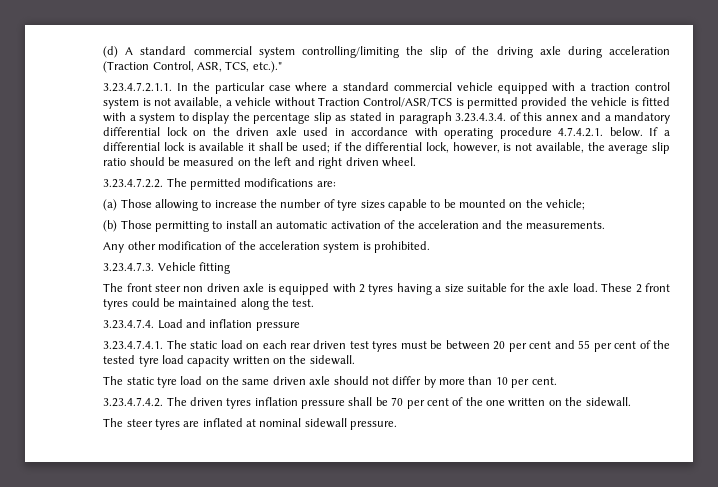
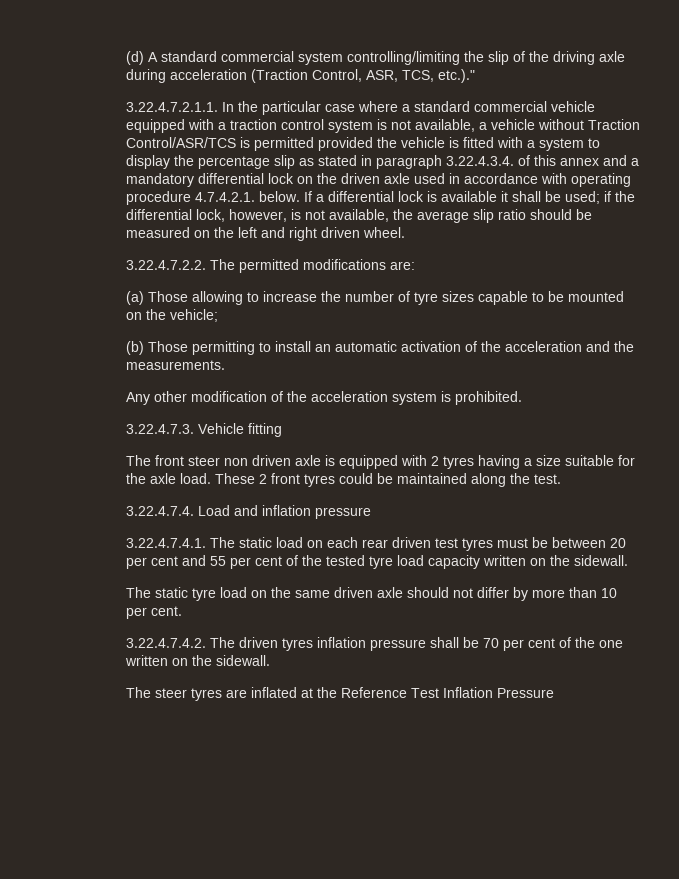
- 3.23.4.7.2.1.1. In the particular case where a standard commercial vehicle equipped with a traction control system is not available, a vehicle without Traction Control/ASR/TCS is permitted provided the vehicle is fitted with a system to display the percentage slip as stated in paragraph 3.23.4.3.4. of this annex and a mandatory differential lock on the driven axle used in accordance with operating procedure 4.7.4.2.1. below.
+ 3.22.4.7.2.1.1. In the particular case where a standard commercial vehicle equipped with a traction control system is not available, a vehicle without Traction Control/ASR/TCS is permitted provided the vehicle is fitted with a system to display the percentage slip as stated in paragraph 3.22.4.3.4. of this annex and a mandatory differential lock on the driven axle used in accordance with operating procedure 4.7.4.2.1. below.
- 3.23.4.7.2.2. The permitted modifications are:
+ 3.22.4.7.2.2. The permitted modifications are:
- 3.23.4.7.3. Vehicle fitting
+ 3.22.4.7.3. Vehicle fitting
- 3.23.4.7.4. Load and inflation pressure
+ 3.22.4.7.4. Load and inflation pressure
- 3.23.4.7.4.1. The static load on each rear driven test tyres must be between 20 per cent and 55 per cent of the tested tyre load capacity written on the sidewall.
+ 3.22.4.7.4.1. The static load on each rear driven test tyres must be between 20 per cent and 55 per cent of the tested tyre load capacity written on the sidewall.
- 3.23.4.7.4.2. The driven tyres inflation pressure shall be 70 per cent of the one written on the sidewall.
+ 3.22.4.7.4.2. The driven tyres inflation pressure shall be 70 per cent of the one written on the sidewall.
- The steer tyres are inflated at nominal sidewall pressure.
+ The steer tyres are inflated at the Reference Test Inflation Pressure

